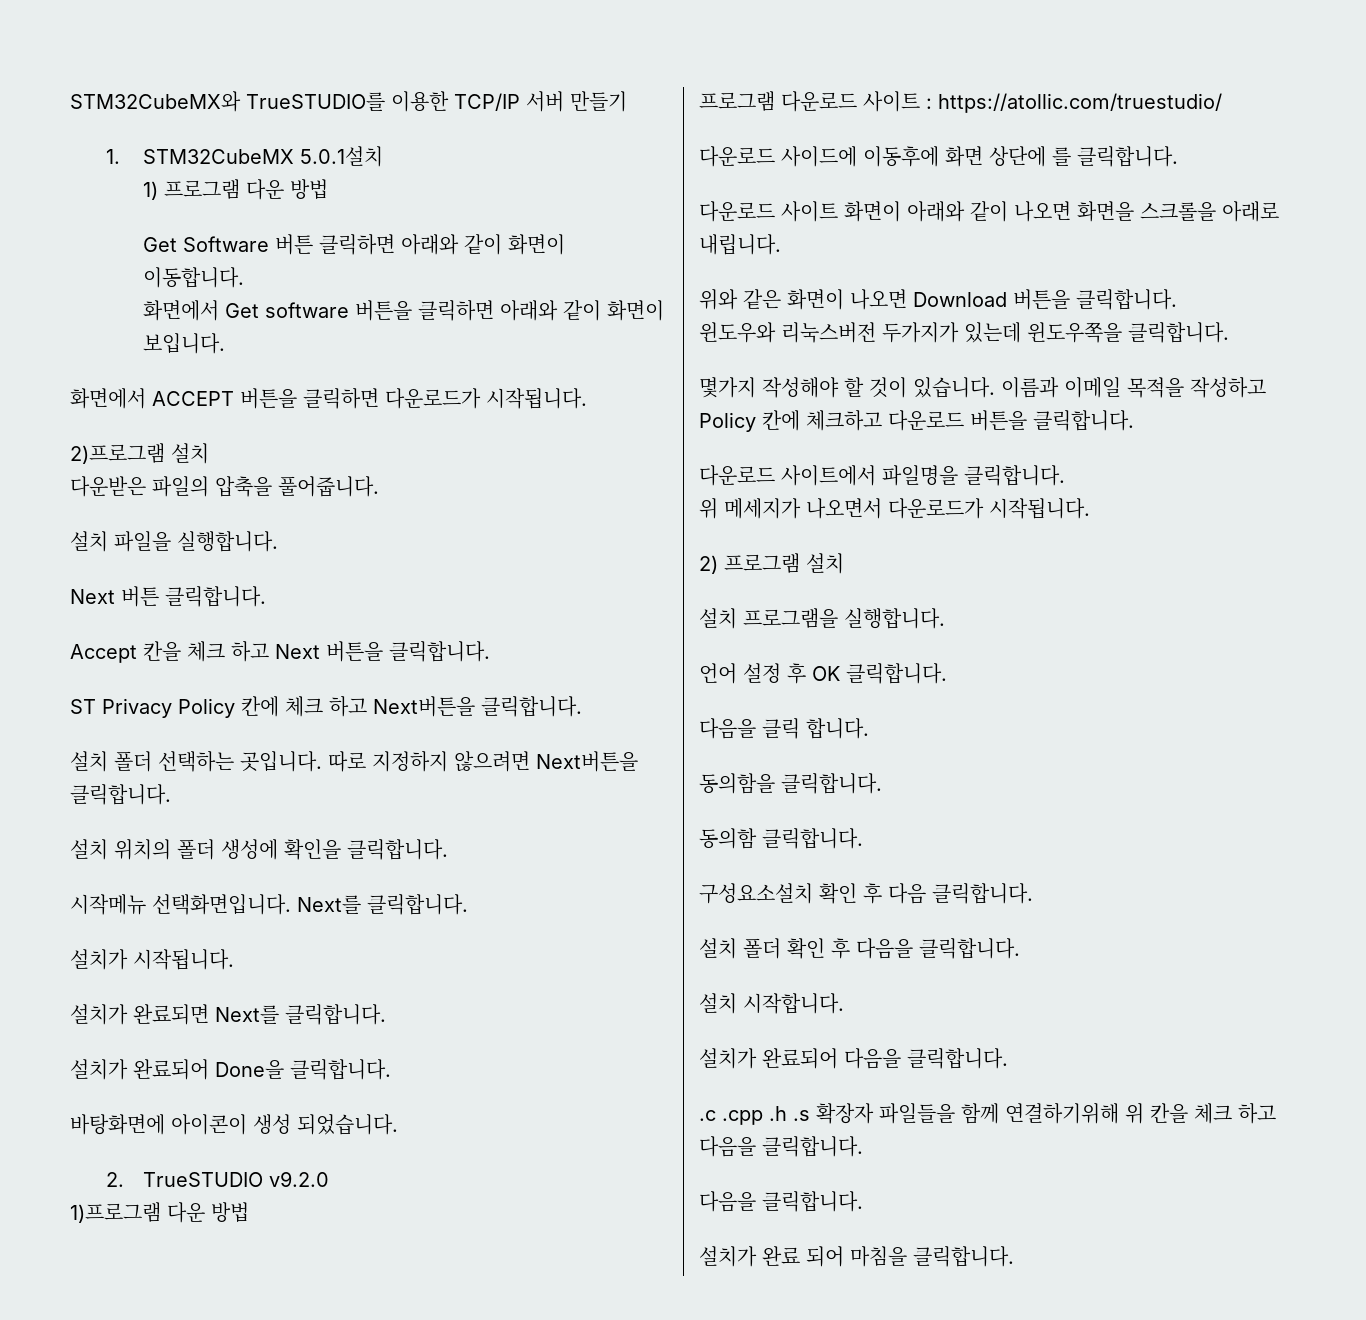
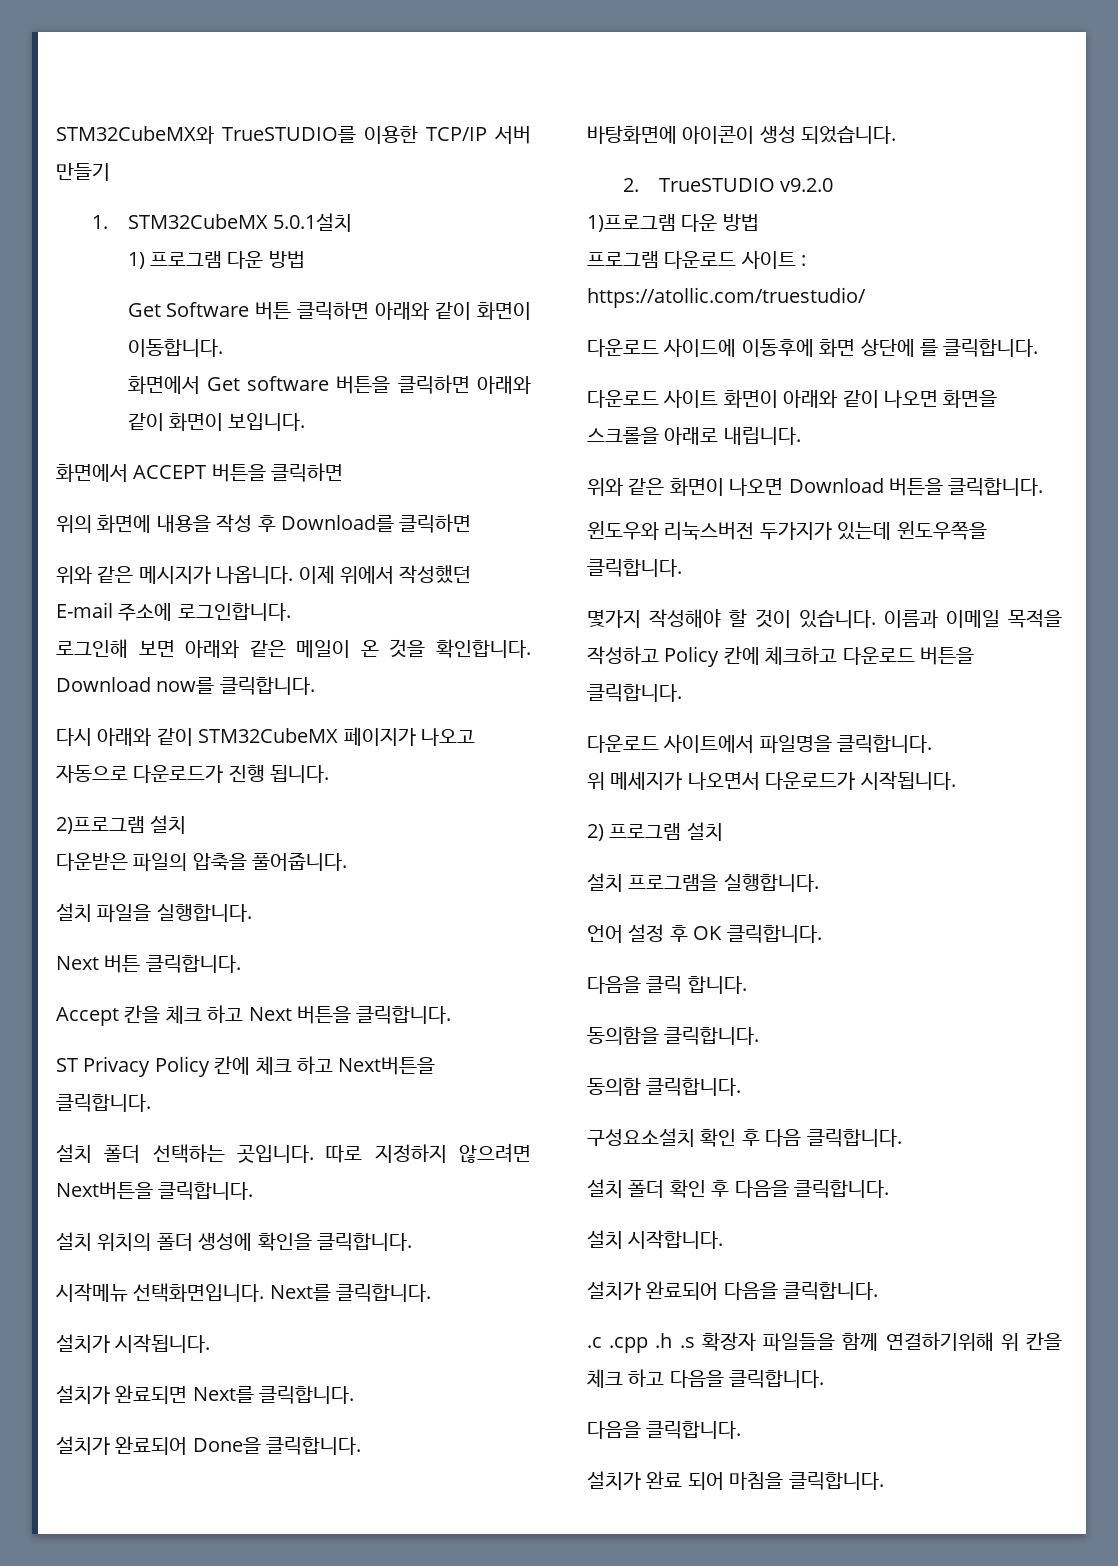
- 화면에서 ACCEPT 버튼을 클릭하면 다운로드가 시작됩니다.
+ 화면에서 ACCEPT 버튼을 클릭하면
+ 위의 화면에 내용을 작성 후 Download를 클릭하면
+ 위와 같은 메시지가 나옵니다. 이제 위에서 작성했던 E-mail 주소에 로그인합니다.
+ 로그인해 보면 아래와 같은 메일이 온 것을 확인합니다. Download now를 클릭합니다.
+ 다시 아래와 같이 STM32CubeMX 페이지가 나오고 자동으로 다운로드가 진행 됩니다.

